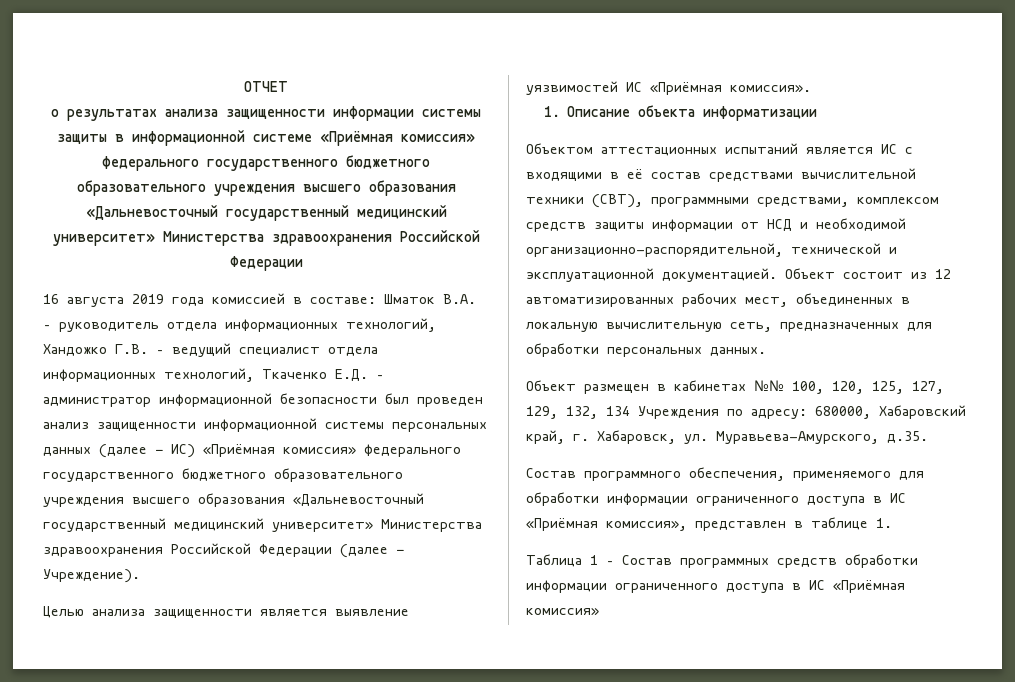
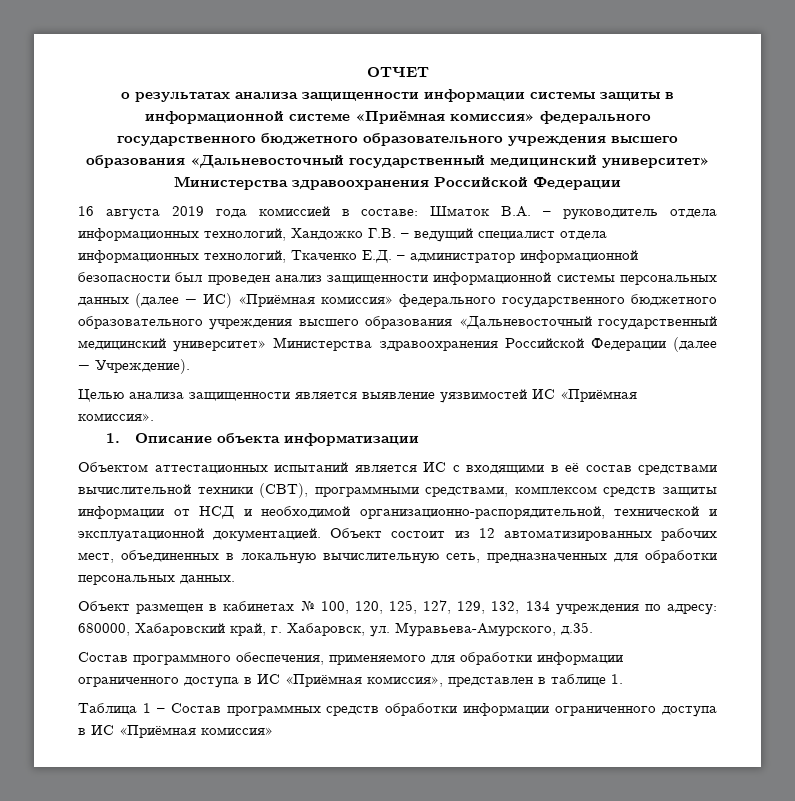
- Объект размещен в кабинетах №№ 100, 120, 125, 127, 129, 132, 134 Учреждения по адресу: 680000, Хабаровский край, г. Хабаровск, ул. Муравьева-Амурского, д.35.
+ Объект размещен в кабинетах № 100, 120, 125, 127, 129, 132, 134 учреждения по адресу: 680000, Хабаровский край, г. Хабаровск, ул. Муравьева-Амурского, д.35.

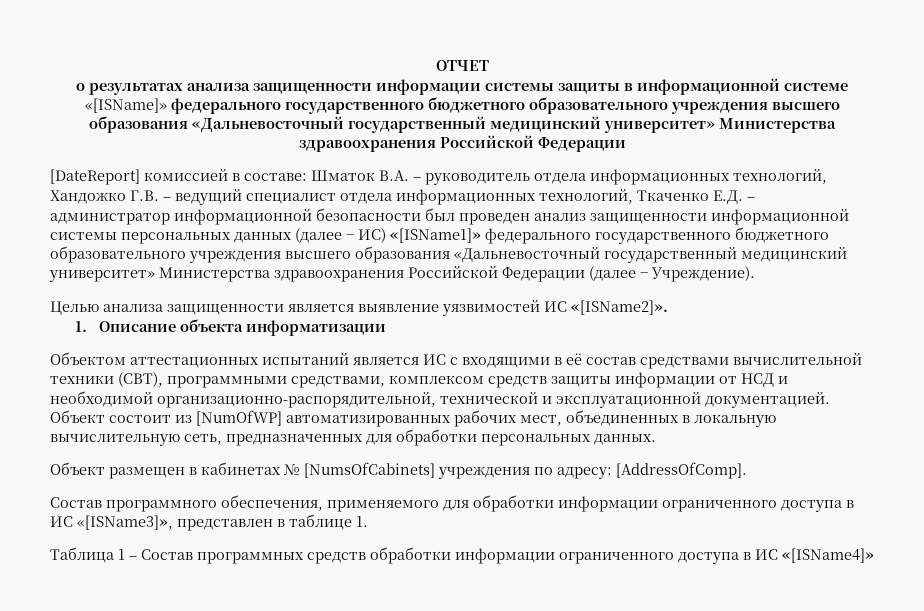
- о результатах анализа защищенности информации системы защиты в информационной системе «Приёмная комиссия» федерального государственного бюджетного образовательного учреждения высшего образования «Дальневосточный государственный медицинский университет» Министерства здравоохранения Российской Федерации
+ о результатах анализа защищенности информации системы защиты в информационной системе «[ISName]» федерального государственного бюджетного образовательного учреждения высшего образования «Дальневосточный государственный медицинский университет» Министерства здравоохранения Российской Федерации
- 16 августа 2019 года комиссией в составе: Шматок В.А. – руководитель отдела информационных технологий, Хандожко Г.В. – ведущий специалист отдела информационных технологий, Ткаченко Е.Д. – администратор информационной безопасности был проведен анализ защищенности информационной системы персональных данных (далее − ИС) «Приёмная комиссия» федерального государственного бюджетного образовательного учреждения высшего образования «Дальневосточный государственный медицинский университет» Министерства здравоохранения Российской Федерации (далее − Учреждение).
+ [DateReport] комиссией в составе: Шматок В.А. – руководитель отдела информационных технологий, Хандожко Г.В. – ведущий специалист отдела информационных технологий, Ткаченко Е.Д. – администратор информационной безопасности был проведен анализ защищенности информационной системы персональных данных (далее − ИС) «[ISName1]» федерального государственного бюджетного образовательного учреждения высшего образования «Дальневосточный государственный медицинский университет» Министерства здравоохранения Российской Федерации (далее − Учреждение).
- Целью анализа защищенности является выявление уязвимостей ИС «Приёмная комиссия».
+ Целью анализа защищенности является выявление уязвимостей ИС «[ISName2]».
- Объект состоит из 12 автоматизированных рабочих мест, объединенных в локальную вычислительную сеть, предназначенных для обработки персональных данных.
+ Объект состоит из [NumOfWP] автоматизированных рабочих мест, объединенных в локальную вычислительную сеть, предназначенных для обработки персональных данных.
- Объект размещен в кабинетах № 100, 120, 125, 127, 129, 132, 134 учреждения по адресу: 680000, Хабаровский край, г. Хабаровск, ул. Муравьева-Амурского, д.35.
+ Объект размещен в кабинетах № [NumsOfCabinets] учреждения по адресу: [AddressOfComp].
- Состав программного обеспечения, применяемого для обработки информации ограниченного доступа в ИС «Приёмная комиссия», представлен в таблице 1.
+ Состав программного обеспечения, применяемого для обработки информации ограниченного доступа в ИС «[ISName3]», представлен в таблице 1.
- Таблица 1 – Состав программных средств обработки информации ограниченного доступа в ИС «Приёмная комиссия»
+ Таблица 1 – Состав программных средств обработки информации ограниченного доступа в ИС «[ISName4]»

